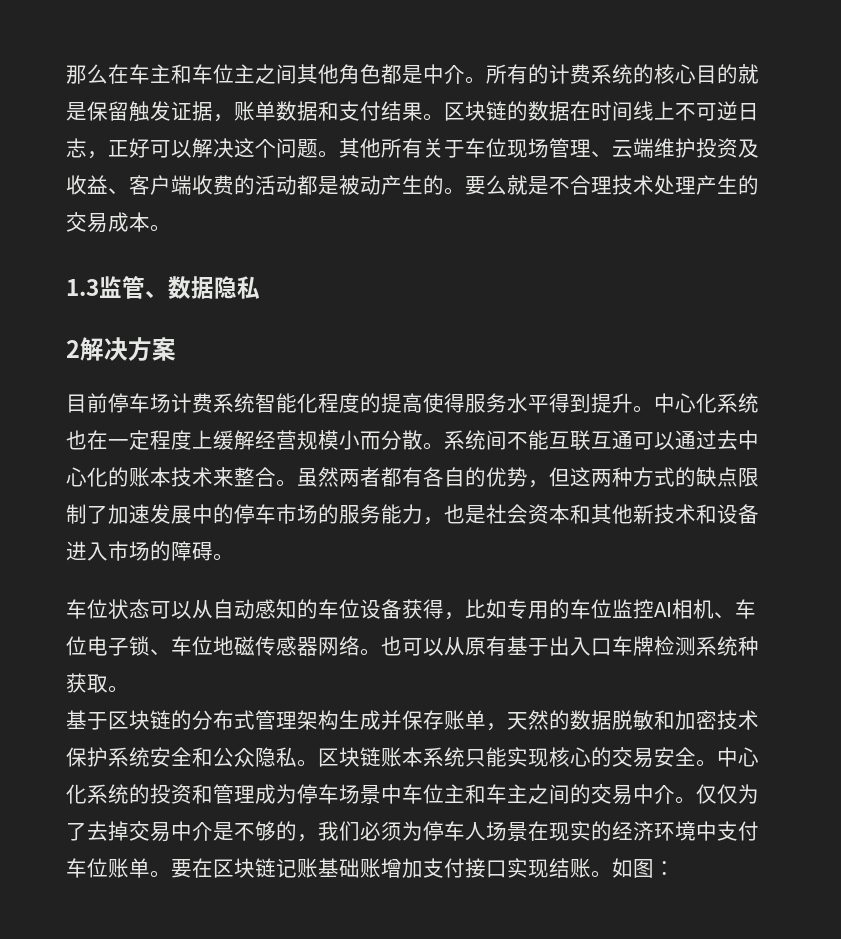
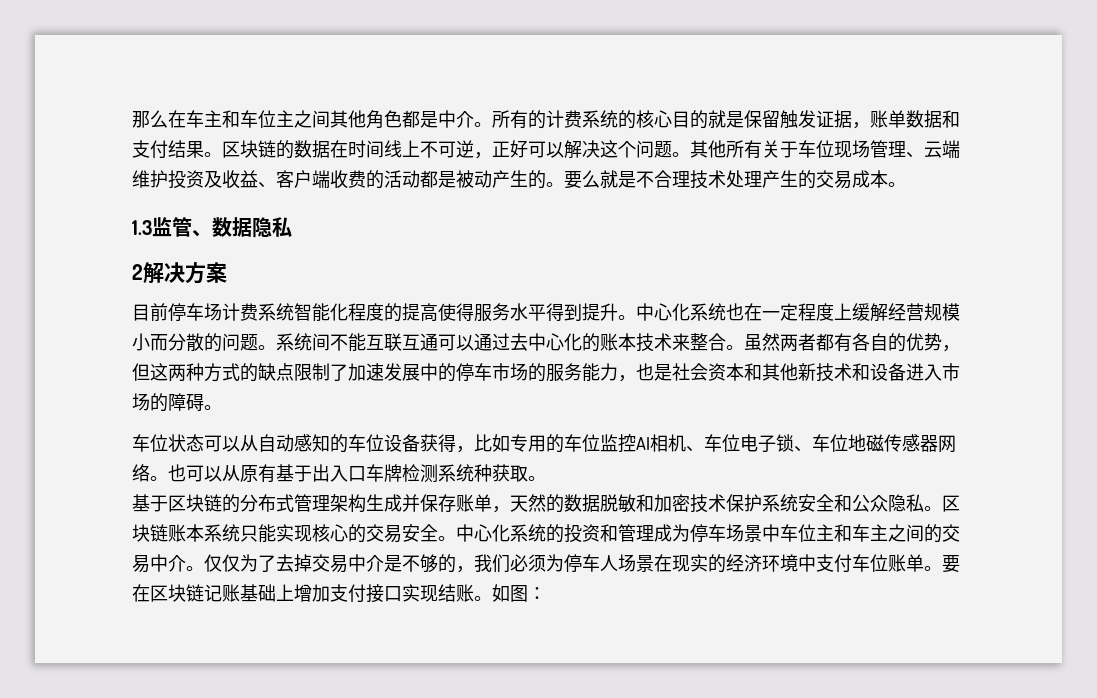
- 区块链的数据在时间线上不可逆日志，正好可以解决这个问题。
+ 区块链的数据在时间线上不可逆，正好可以解决这个问题。
- 中心化系统也在一定程度上缓解经营规模小而分散。
+ 中心化系统也在一定程度上缓解经营规模小而分散的问题。
- 要在区块链记账基础账增加支付接口实现结账。
+ 要在区块链记账基础上增加支付接口实现结账。

